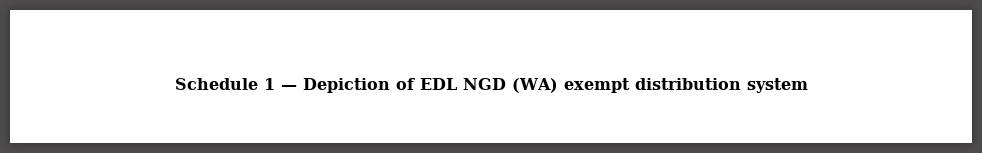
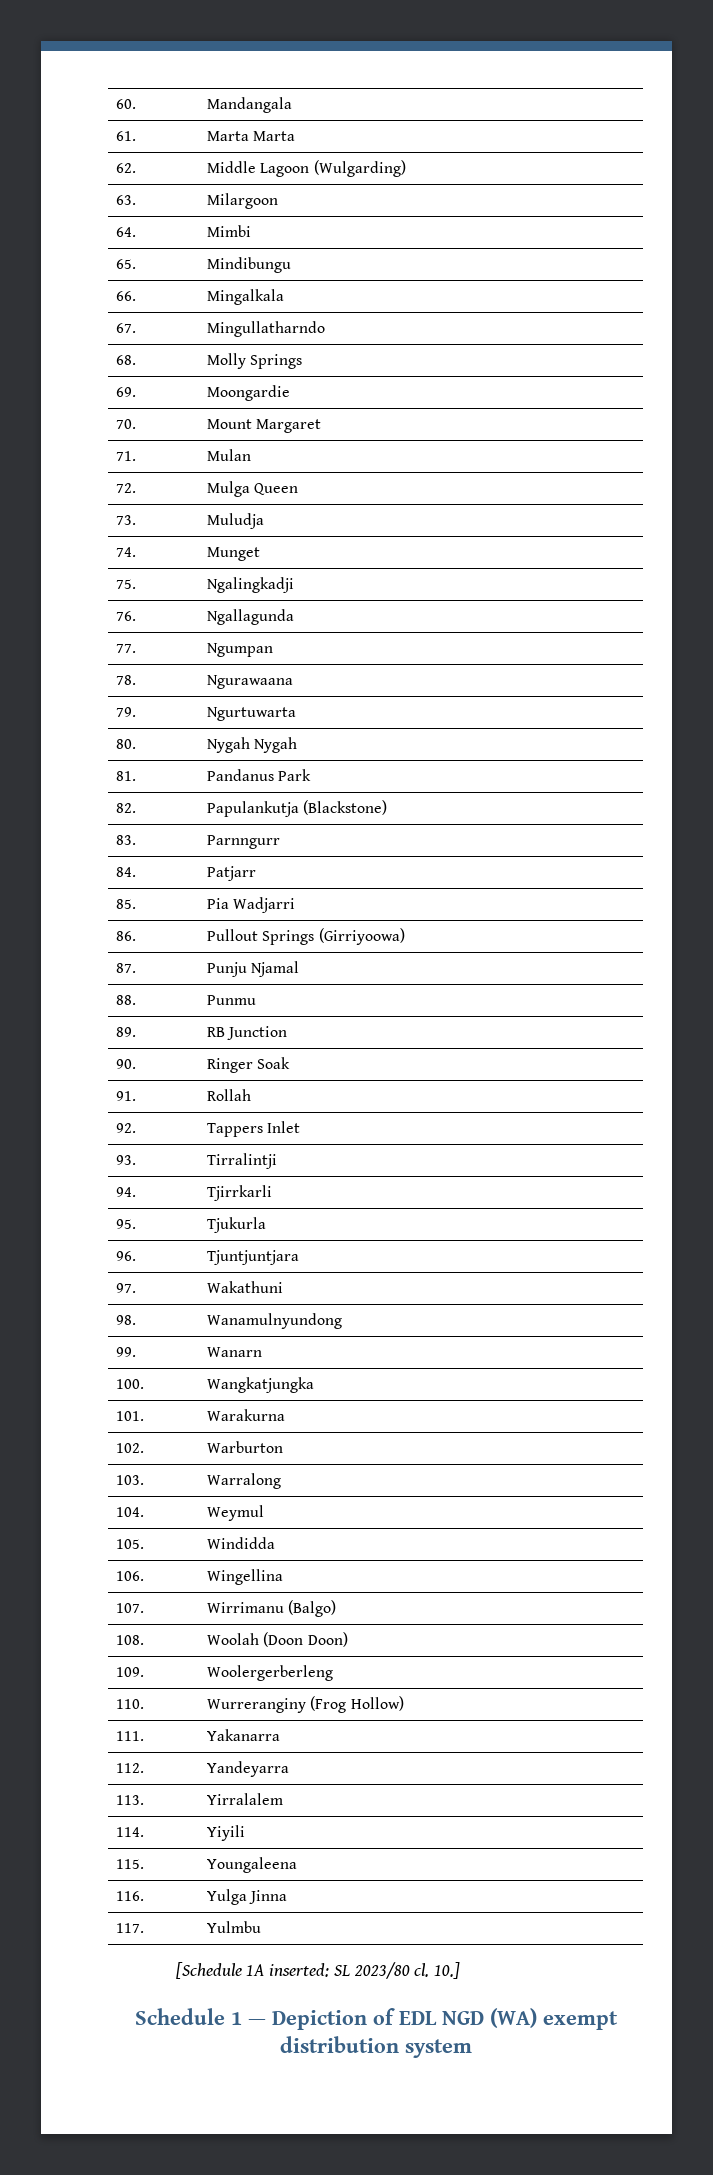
+ 60. | Mandangala
+ 61. | Marta Marta
+ 62. | Middle Lagoon (Wulgarding)
+ 63. | Milargoon
+ 64. | Mimbi
+ 65. | Mindibungu
+ 66. | Mingalkala
+ 67. | Mingullatharndo
+ 68. | Molly Springs
+ 69. | Moongardie
+ 70. | Mount Margaret
+ 71. | Mulan
+ 72. | Mulga Queen
+ 73. | Muludja
+ 74. | Munget
+ 75. | Ngalingkadji
+ 76. | Ngallagunda
+ 77. | Ngumpan
+ 78. | Ngurawaana
+ 79. | Ngurtuwarta
+ 80. | Nygah Nygah
+ 81. | Pandanus Park
+ 82. | Papulankutja (Blackstone)
+ 83. | Parnngurr
+ 84. | Patjarr
+ 85. | Pia Wadjarri
+ 86. | Pullout Springs (Girriyoowa)
+ 87. | Punju Njamal
+ 88. | Punmu
+ 89. | RB Junction
+ 90. | Ringer Soak
+ 91. | Rollah
+ 92. | Tappers Inlet
+ 93. | Tirralintji
+ 94. | Tjirrkarli
+ 95. | Tjukurla
+ 96. | Tjuntjuntjara
+ 97. | Wakathuni
+ 98. | Wanamulnyundong
+ 99. | Wanarn
+ 100. | Wangkatjungka
+ 101. | Warakurna
+ 102. | Warburton
+ 103. | Warralong
+ 104. | Weymul
+ 105. | Windidda
+ 106. | Wingellina
+ 107. | Wirrimanu (Balgo)
+ 108. | Woolah (Doon Doon)
+ 109. | Woolergerberleng
+ 110. | Wurreranginy (Frog Hollow)
+ 111. | Yakanarra
+ 112. | Yandeyarra
+ 113. | Yirralalem
+ 114. | Yiyili
+ 115. | Youngaleena
+ 116. | Yulga Jinna
+ 117. | Yulmbu
+ [Schedule 1A inserted: SL 2023/80 cl. 10.]

